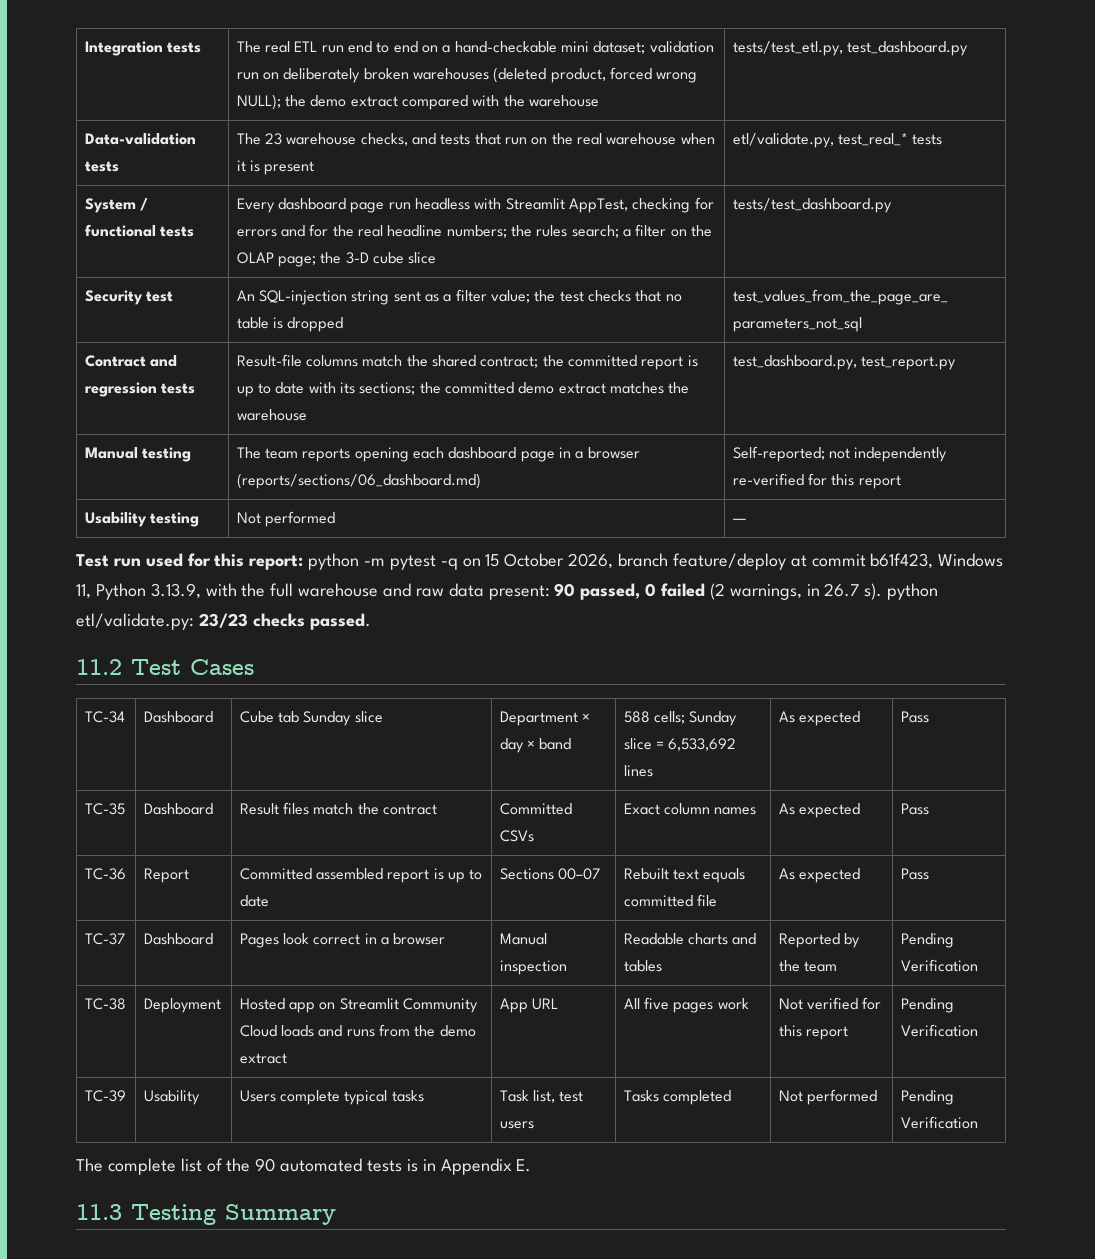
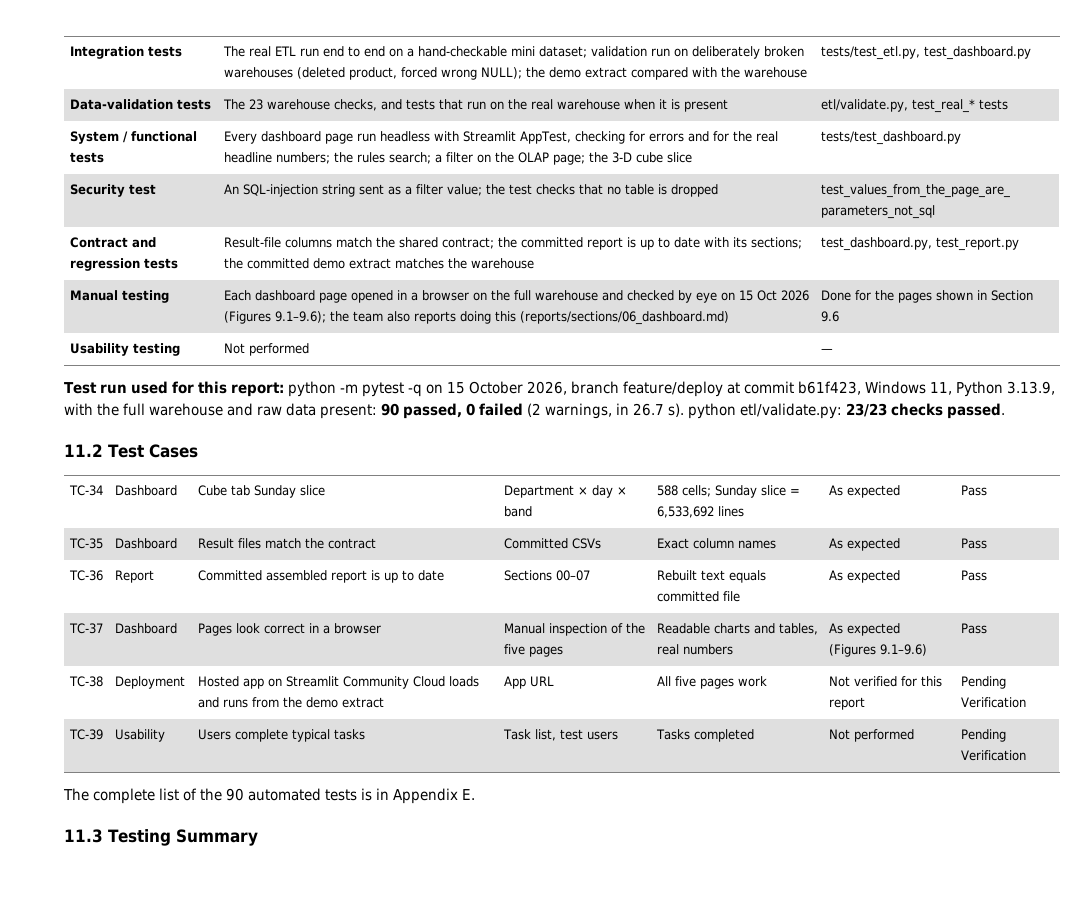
- Manual testing | The team reports opening each dashboard page in a browser (reports/sections/06_dashboard.md) | Self-reported; not independently re-verified for this report
+ Manual testing | Each dashboard page opened in a browser on the full warehouse and checked by eye on 15 Oct 2026 (Figures 9.1–9.6); the team also reports doing this (reports/sections/06_dashboard.md) | Done for the pages shown in Section 9.6
- TC-37 | Dashboard | Pages look correct in a browser | Manual inspection | Readable charts and tables | Reported by the team | Pending Verification
+ TC-37 | Dashboard | Pages look correct in a browser | Manual inspection of the five pages | Readable charts and tables, real numbers | As expected (Figures 9.1–9.6) | Pass

